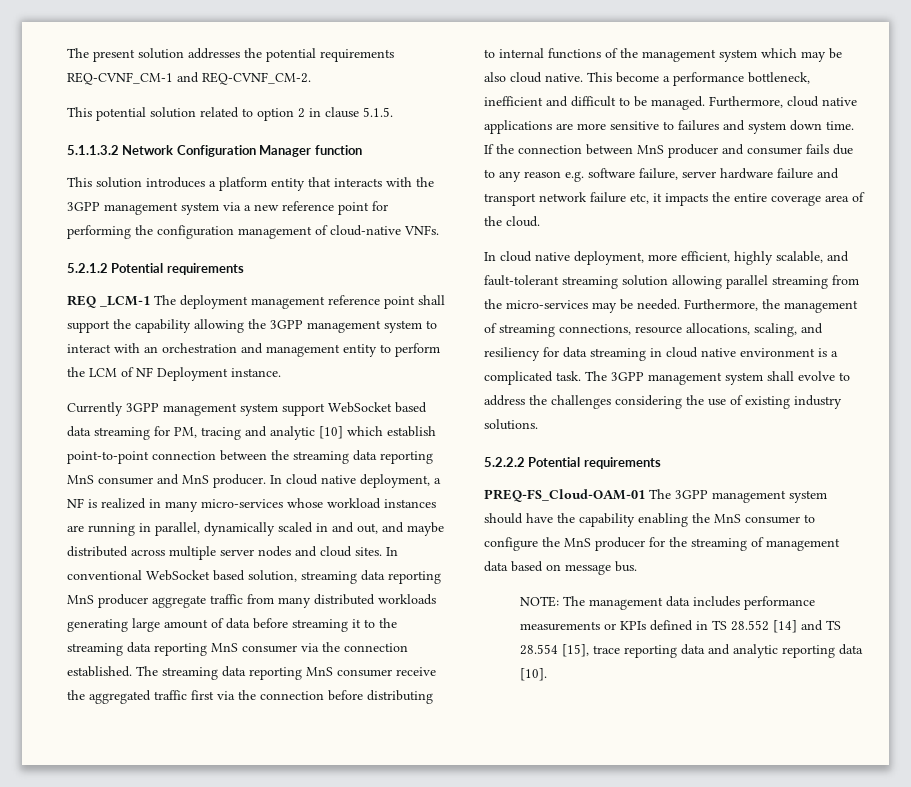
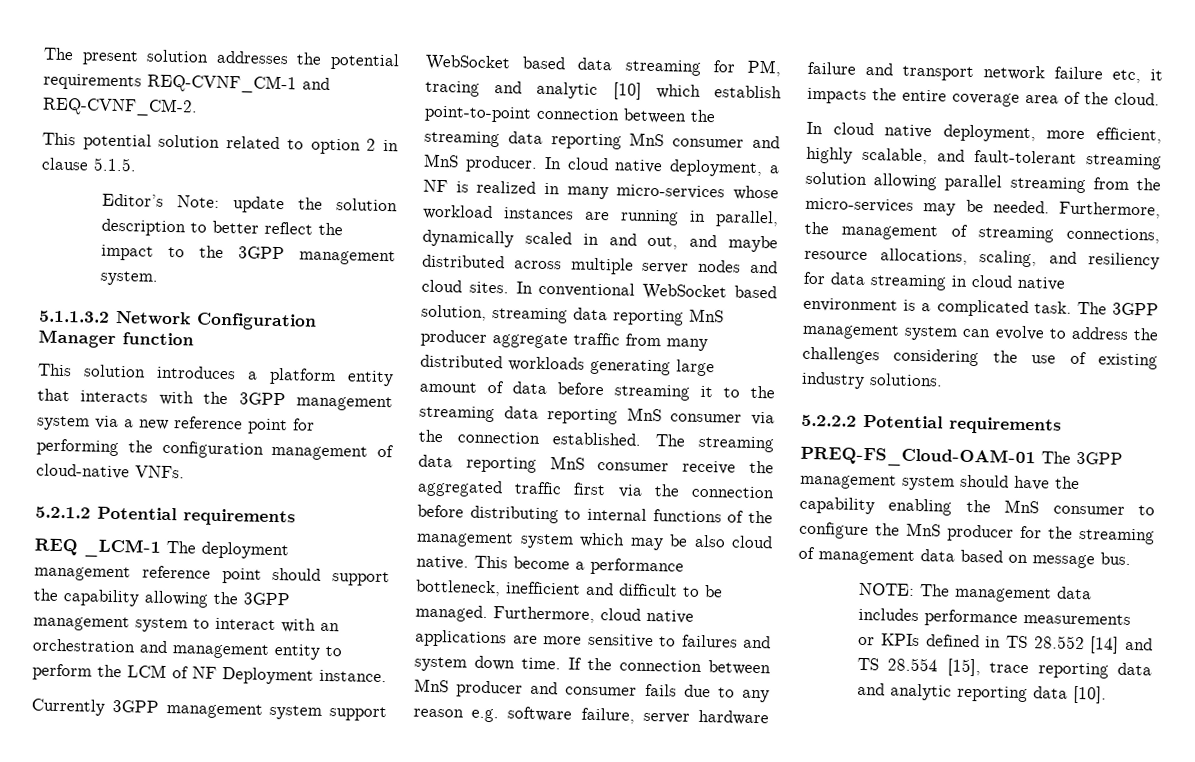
+ Editor’s Note: update the solution description to better reflect the impact to the 3GPP management system.
- REQ _LCM-1 The deployment management reference point shall support the capability allowing the 3GPP management system to interact with an orchestration and management entity to perform the LCM of NF Deployment instance.
+ REQ _LCM-1 The deployment management reference point should support the capability allowing the 3GPP management system to interact with an orchestration and management entity to perform the LCM of NF Deployment instance.
- The 3GPP management system shall evolve to address the challenges considering the use of existing industry solutions.
+ The 3GPP management system can evolve to address the challenges considering the use of existing industry solutions.

